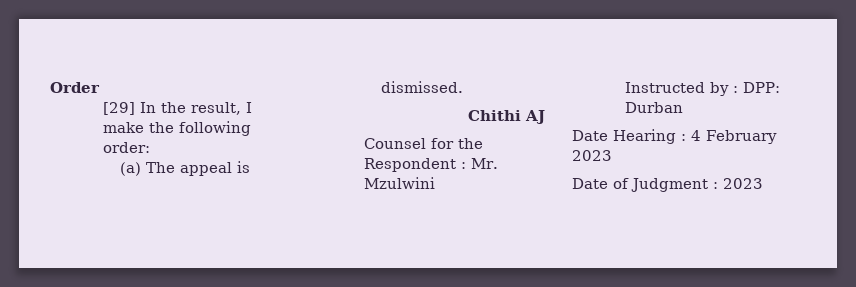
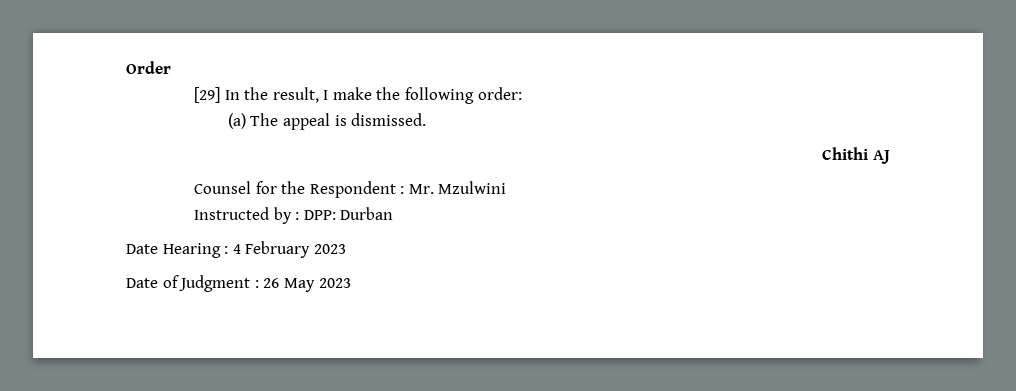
- Date of Judgment : 2023
+ Date of Judgment : 26 May 2023

